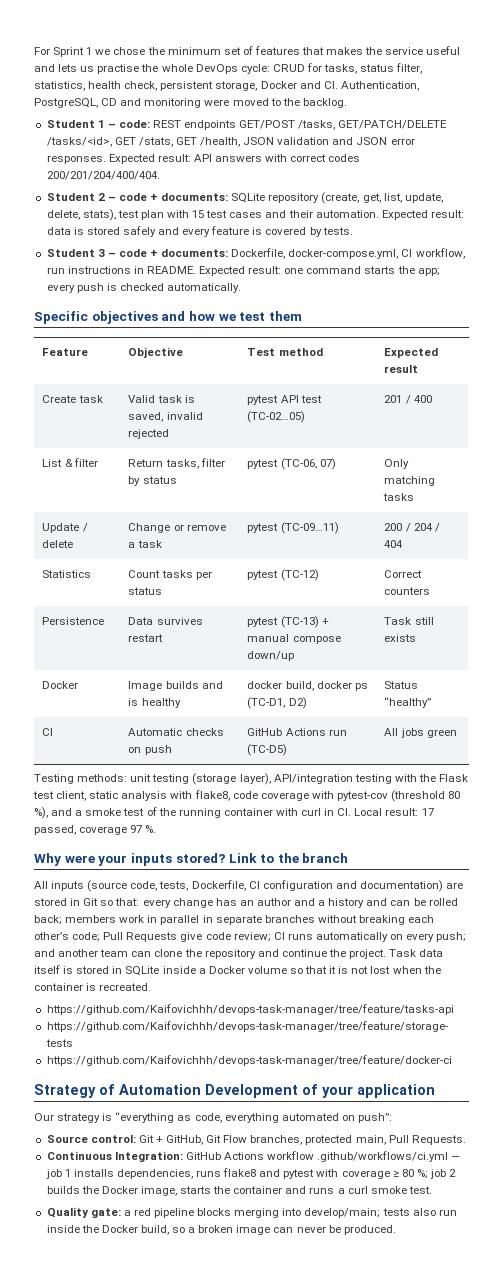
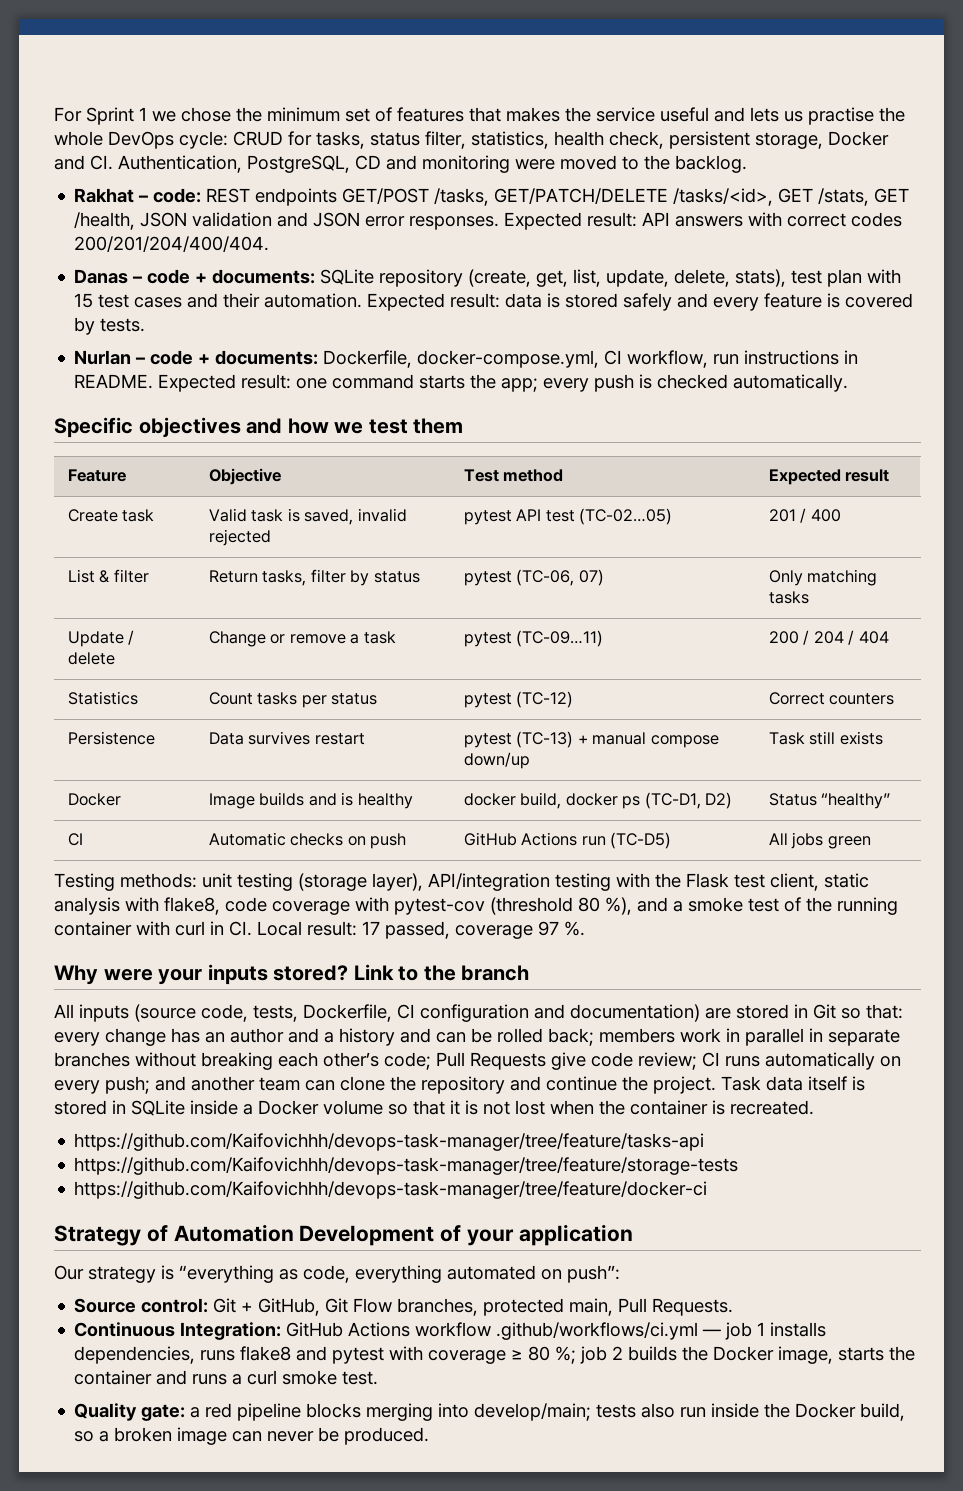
- Student 1 – code: REST endpoints GET/POST /tasks, GET/PATCH/DELETE /tasks/<id>, GET /stats, GET /health, JSON validation and JSON error responses.
+ Rakhat – code: REST endpoints GET/POST /tasks, GET/PATCH/DELETE /tasks/<id>, GET /stats, GET /health, JSON validation and JSON error responses.
- Student 2 – code + documents: SQLite repository (create, get, list, update, delete, stats), test plan with 15 test cases and their automation.
+ Danas – code + documents: SQLite repository (create, get, list, update, delete, stats), test plan with 15 test cases and their automation.
- Student 3 – code + documents: Dockerfile, docker-compose.yml, CI workflow, run instructions in README.
+ Nurlan – code + documents: Dockerfile, docker-compose.yml, CI workflow, run instructions in README.

